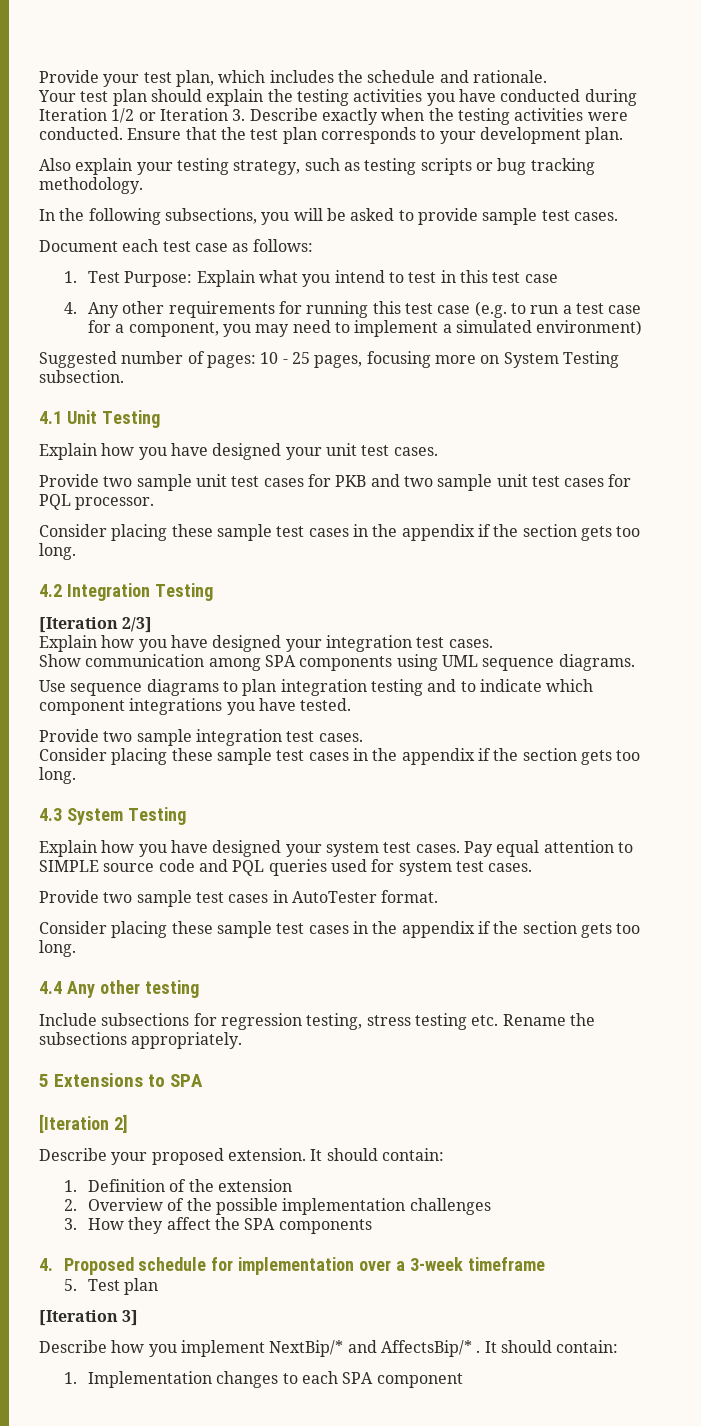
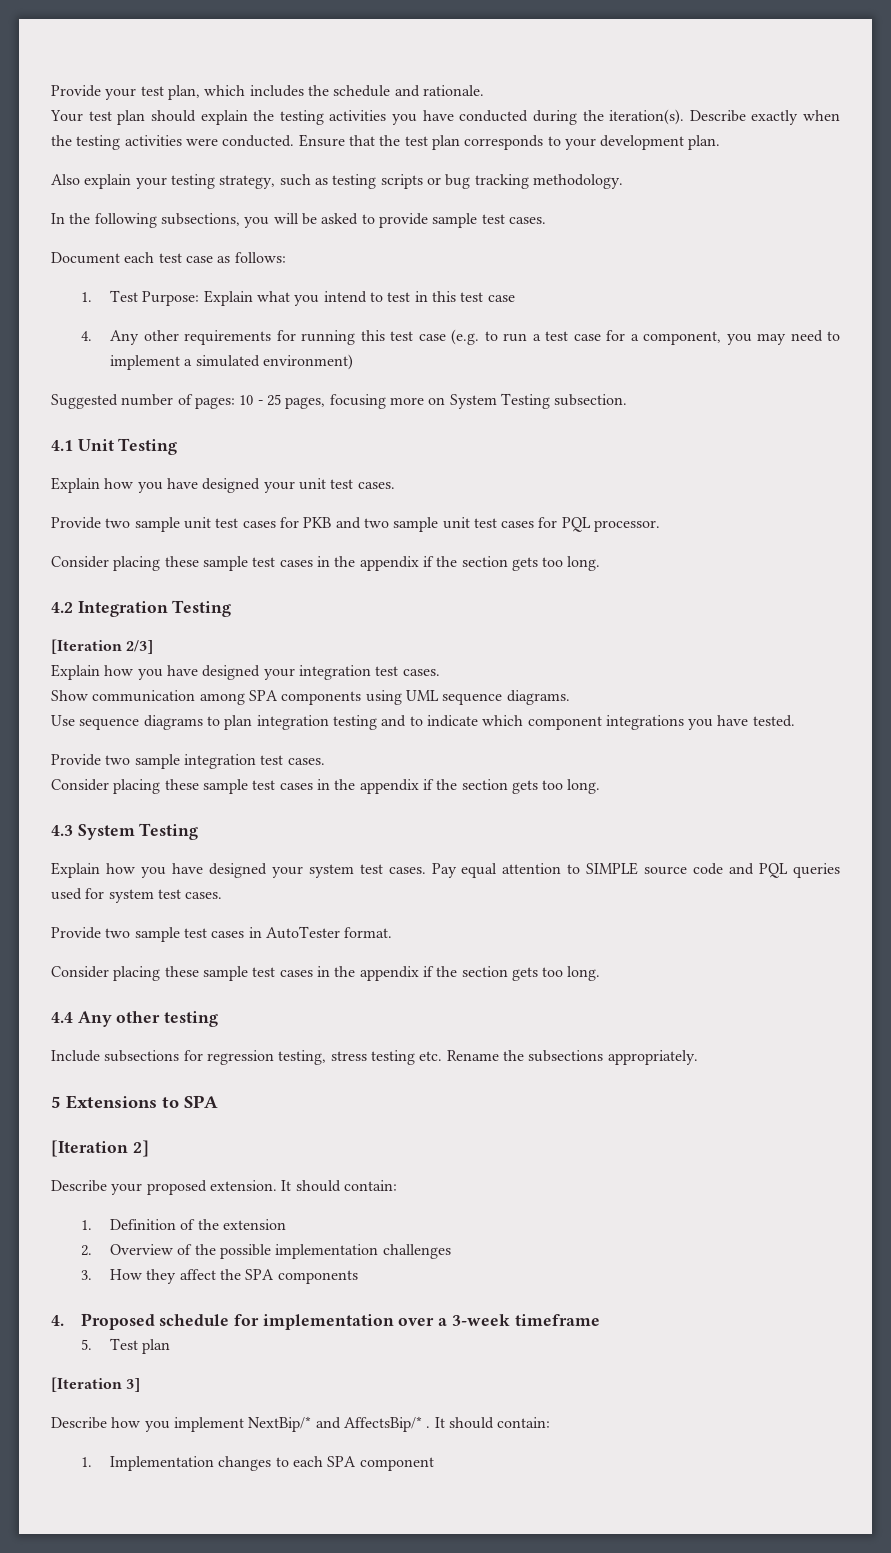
- Your test plan should explain the testing activities you have conducted during Iteration 1/2 or Iteration 3. Describe exactly when the testing activities were conducted.
+ Your test plan should explain the testing activities you have conducted during the iteration(s). Describe exactly when the testing activities were conducted.

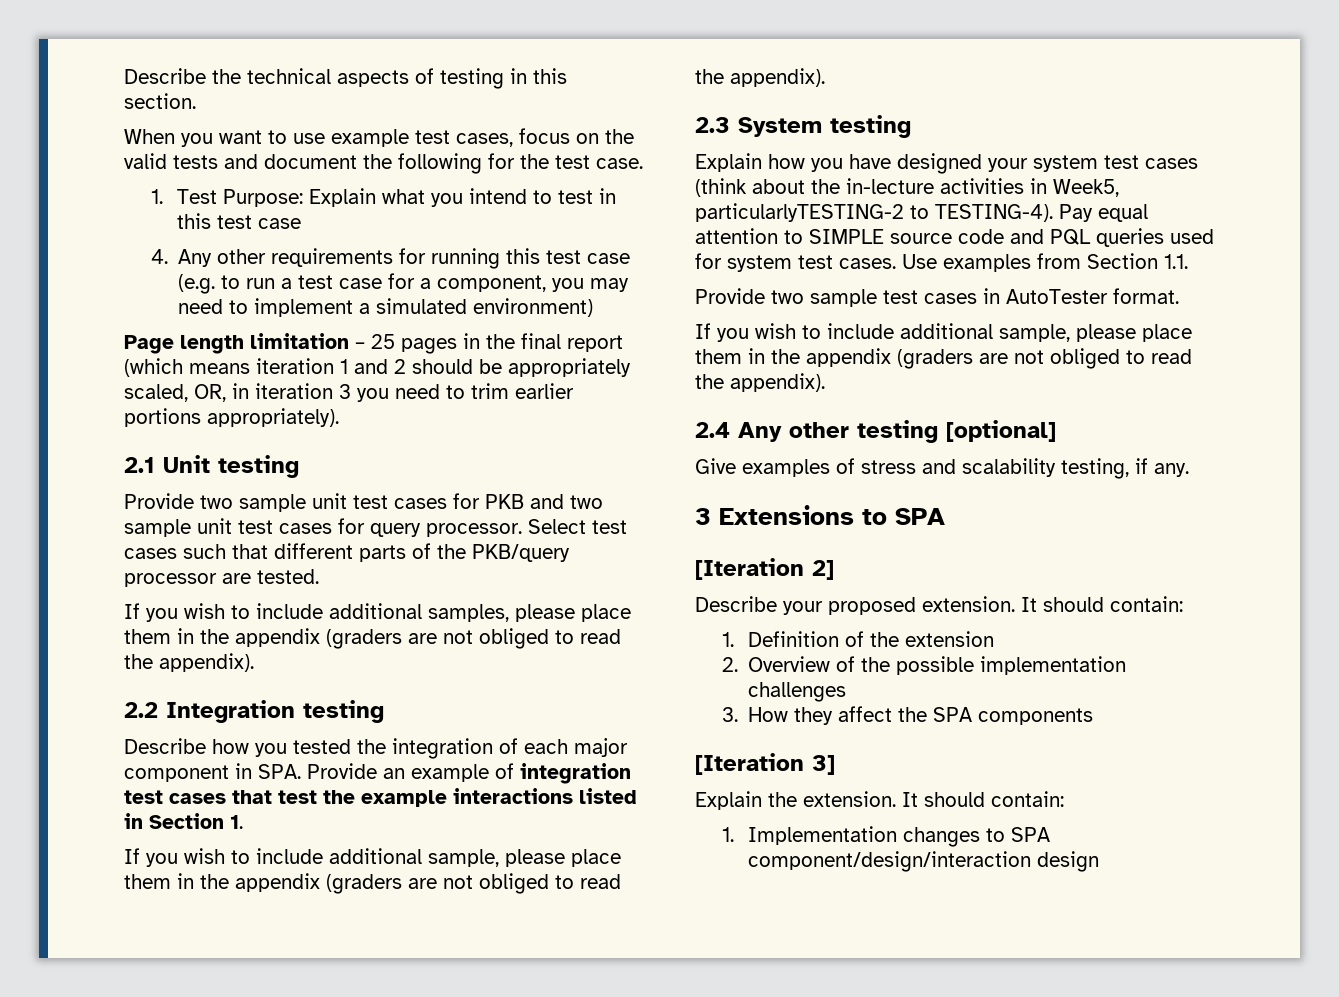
- Provide your test plan, which includes the schedule and rationale.
- Your test plan should explain the testing activities you have conducted during the iteration(s). Describe exactly when the testing activities were conducted. Ensure that the test plan corresponds to your development plan.
- Also explain your testing strategy, such as testing scripts or bug tracking methodology.
- In the following subsections, you will be asked to provide sample test cases.
- Document each test case as follows:
+ Describe the technical aspects of testing in this section.
+ When you want to use example test cases, focus on the valid tests and document the following for the test case.
- Suggested number of pages: 10 - 25 pages, focusing more on System Testing subsection.
- 4.1 Unit Testing
- Explain how you have designed your unit test cases.
+ Page length limitation – 25 pages in the final report (which means iteration 1 and 2 should be appropriately scaled, OR, in iteration 3 you need to trim earlier portions appropriately).
+ 2.1 Unit testing
- Provide two sample unit test cases for PKB and two sample unit test cases for PQL processor.
- Consider placing these sample test cases in the appendix if the section gets too long.
- 4.2 Integration Testing
- [Iteration 2/3]
- Explain how you have designed your integration test cases.
- Show communication among SPA components using UML sequence diagrams.
- Use sequence diagrams to plan integration testing and to indicate which component integrations you have tested.
- Provide two sample integration test cases.
- Consider placing these sample test cases in the appendix if the section gets too long.
- 4.3 System Testing
+ Provide two sample unit test cases for PKB and two sample unit test cases for query processor. Select test cases such that different parts of the PKB/query processor are tested.
+ If you wish to include additional samples, please place them in the appendix (graders are not obliged to read the appendix).
+ 2.2 Integration testing
+ Describe how you tested the integration of each major component in SPA. Provide an example of integration test cases that test the example interactions listed in Section 1.
+ If you wish to include additional sample, please place them in the appendix (graders are not obliged to read the appendix).
+ 2.3 System testing
- Explain how you have designed your system test cases.
+ Explain how you have designed your system test cases (think about the in-lecture activities in Week5, particularlyTESTING-2 to TESTING-4).
+ Use examples from Section 1.1.
  Provide two sample test cases in AutoTester format.
- Consider placing these sample test cases in the appendix if the section gets too long.
- 4.4 Any other testing
- Include subsections for regression testing, stress testing etc. Rename the subsections appropriately.
- 5 Extensions to SPA
+ If you wish to include additional sample, please place them in the appendix (graders are not obliged to read the appendix).
+ 2.4 Any other testing [optional]
+ Give examples of stress and scalability testing, if any.
+ 3 Extensions to SPA
- 4. Proposed schedule for implementation over a 3-week timeframe
- 5. Test plan
  [Iteration 3]
- Describe how you implement NextBip/* and AffectsBip/* .
+ Explain the extension.
- 1. Implementation changes to each SPA component
+ 1. Implementation changes to SPA component/design/interaction design

